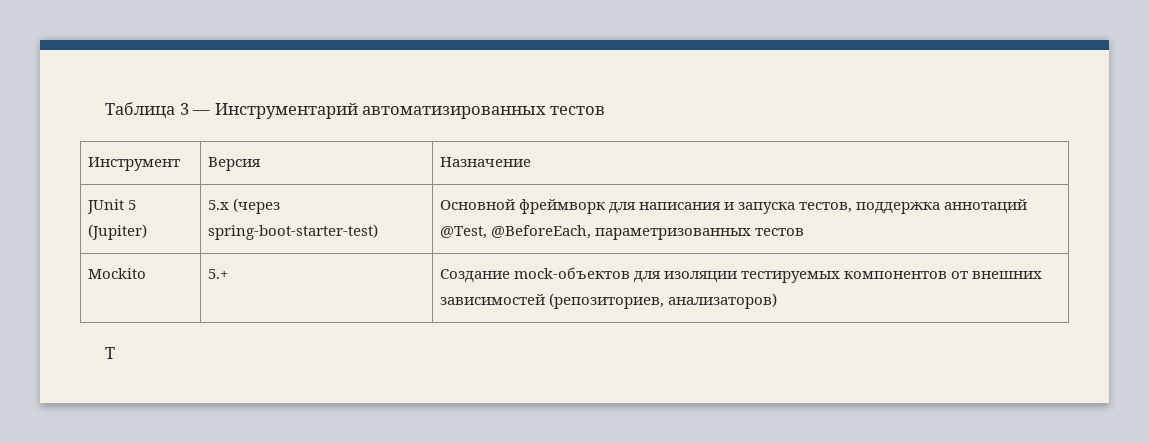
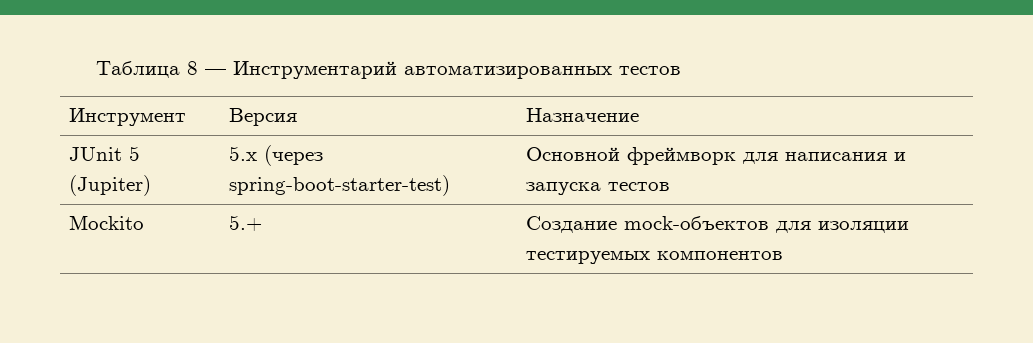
- Таблица 3 — Инструментарий автоматизированных тестов
+ Таблица 8 — Инструментарий автоматизированных тестов
- JUnit 5 (Jupiter) | 5.x (через spring-boot-starter-test) | Основной фреймворк для написания и запуска тестов, поддержка аннотаций @Test, @BeforeEach, параметризованных тестов
+ JUnit 5 (Jupiter) | 5.x (через spring-boot-starter-test) | Основной фреймворк для написания и запуска тестов
- Mockito | 5.+ | Создание mock-объектов для изоляции тестируемых компонентов от внешних зависимостей (репозиториев, анализаторов)
- Т
+ Mockito | 5.+ | Создание mock-объектов для изоляции тестируемых компонентов

